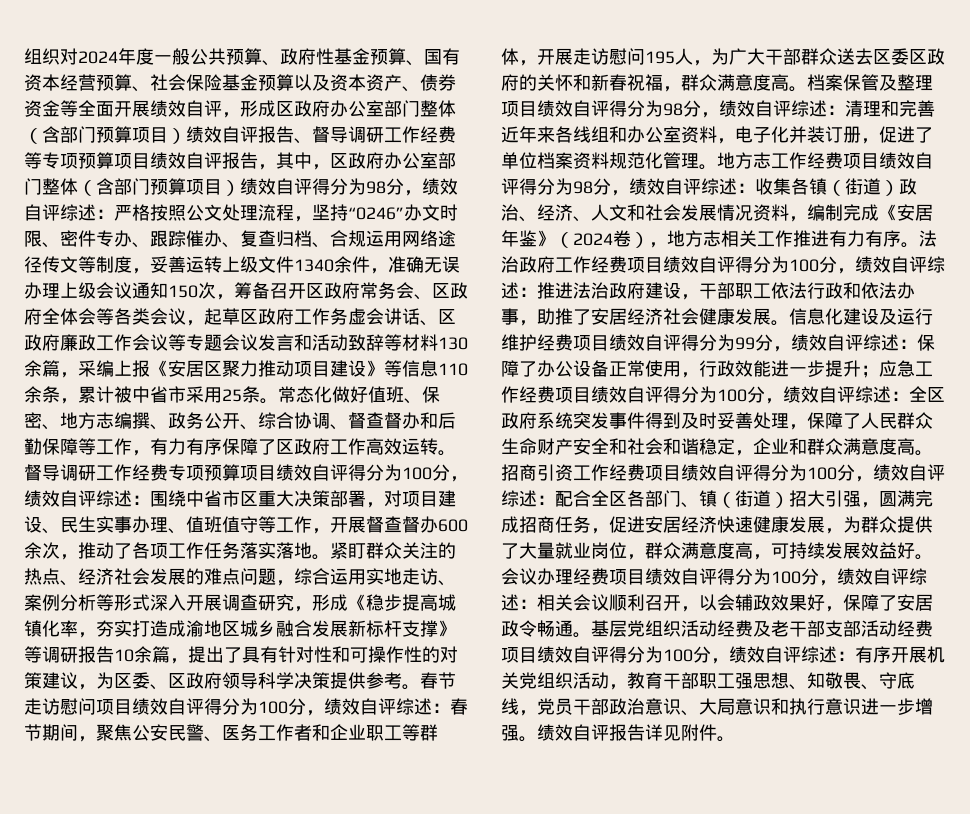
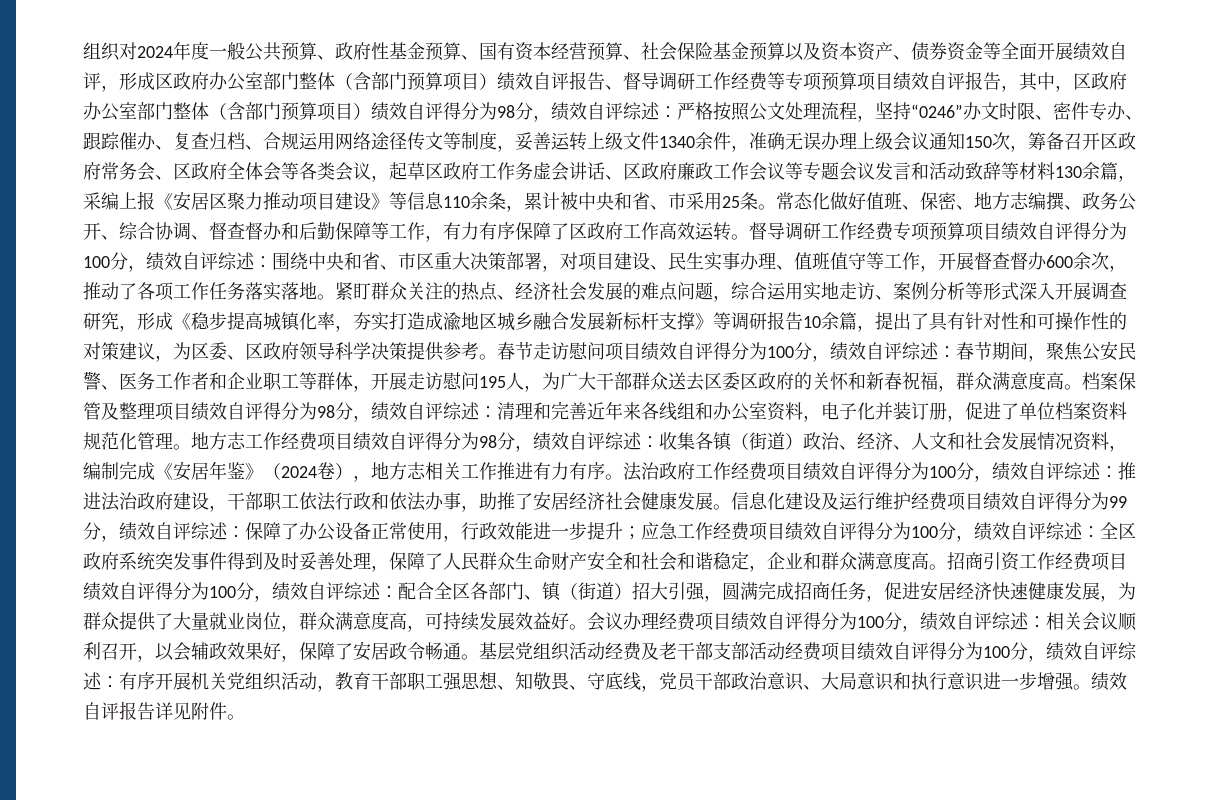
- 严格按照公文处理流程，坚持“0246”办文时限、密件专办、跟踪催办、复查归档、合规运用网络途径传文等制度，妥善运转上级文件1340余件，准确无误办理上级会议通知150次，筹备召开区政府常务会、区政府全体会等各类会议，起草区政府工作务虚会讲话、区政府廉政工作会议等专题会议发言和活动致辞等材料130余篇，采编上报《安居区聚力推动项目建设》等信息110余条，累计被中省市采用25条。
+ 严格按照公文处理流程，坚持“0246”办文时限、密件专办、跟踪催办、复查归档、合规运用网络途径传文等制度，妥善运转上级文件1340余件，准确无误办理上级会议通知150次，筹备召开区政府常务会、区政府全体会等各类会议，起草区政府工作务虚会讲话、区政府廉政工作会议等专题会议发言和活动致辞等材料130余篇，采编上报《安居区聚力推动项目建设》等信息110余条，累计被中央和省、市采用25条。
- 督导调研工作经费专项预算项目绩效自评得分为100分，绩效自评综述：围绕中省市区重大决策部署，对项目建设、民生实事办理、值班值守等工作，开展督查督办600余次，推动了各项工作任务落实落地。
+ 督导调研工作经费专项预算项目绩效自评得分为100分，绩效自评综述：围绕中央和省、市区重大决策部署，对项目建设、民生实事办理、值班值守等工作，开展督查督办600余次，推动了各项工作任务落实落地。

